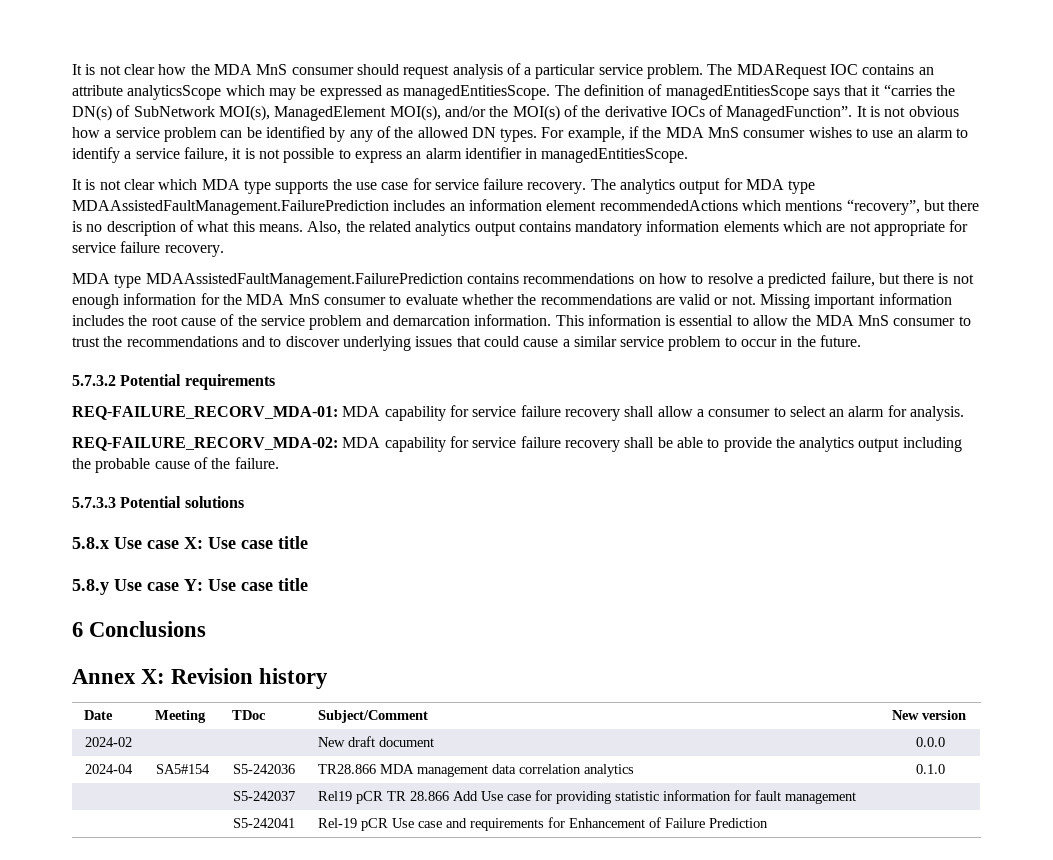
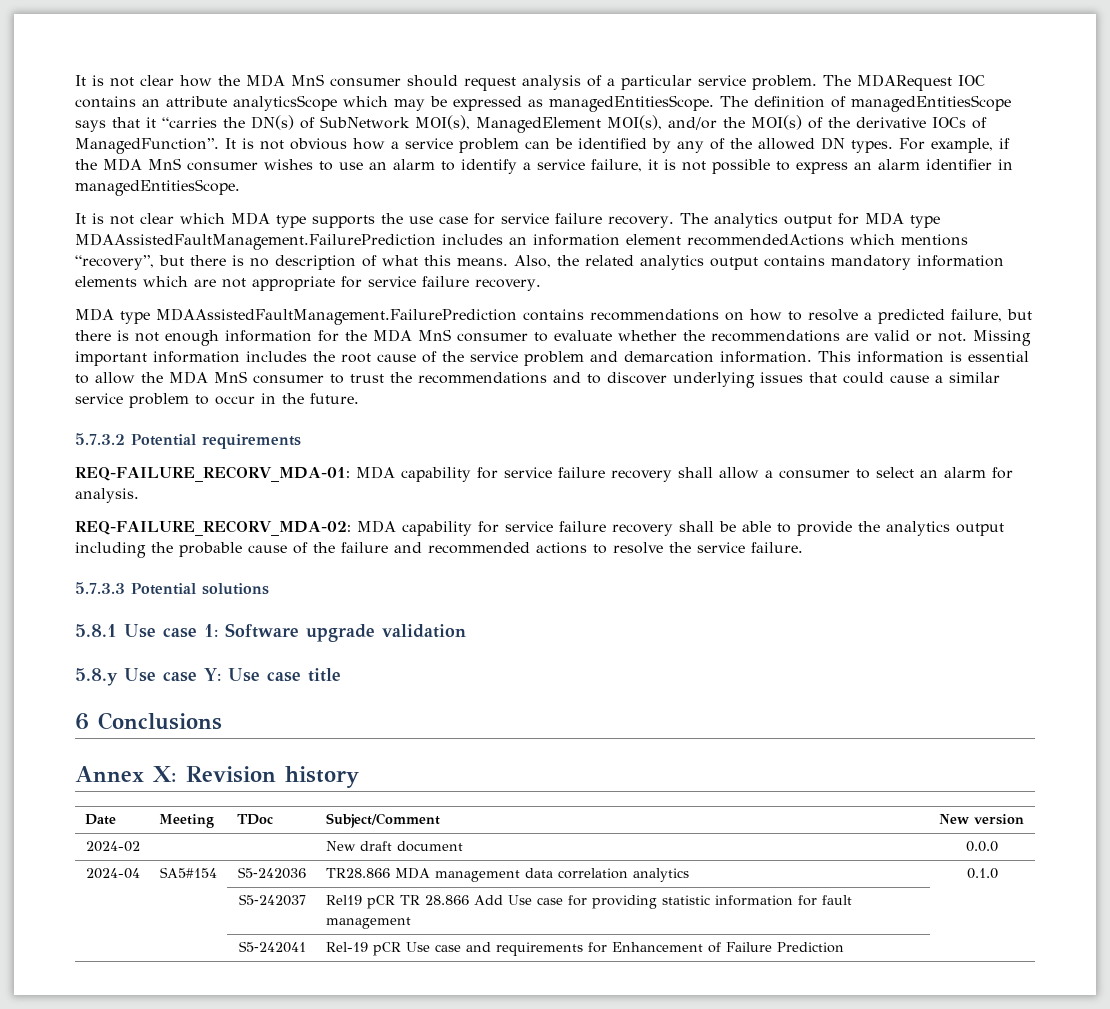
- REQ-FAILURE_RECORV_MDA-02: MDA capability for service failure recovery shall be able to provide the analytics output including the probable cause of the failure.
+ REQ-FAILURE_RECORV_MDA-02: MDA capability for service failure recovery shall be able to provide the analytics output including the probable cause of the failure and recommended actions to resolve the service failure.
- 5.8.x Use case X: Use case title
+ 5.8.1 Use case 1: Software upgrade validation

